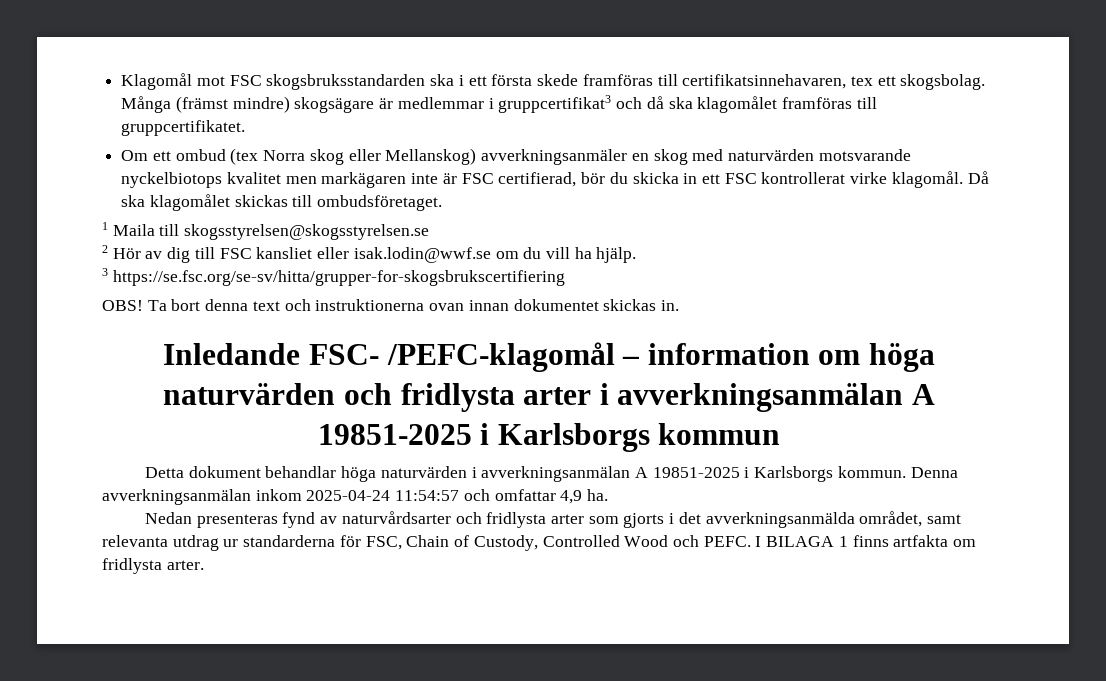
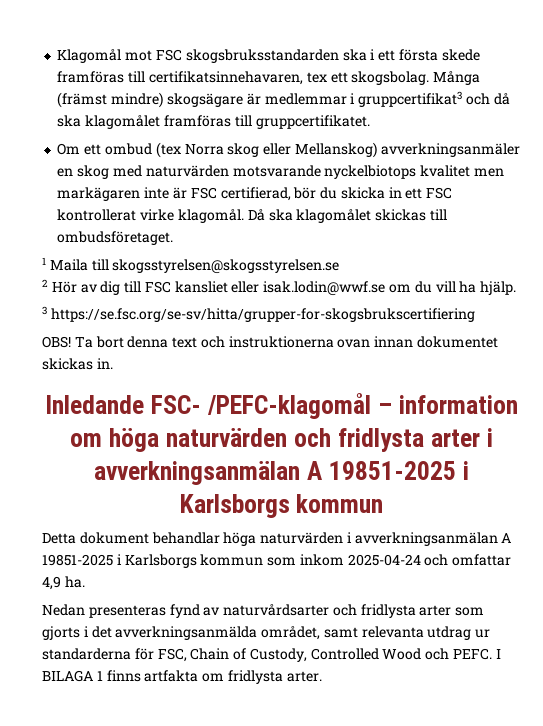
- Detta dokument behandlar höga naturvärden i avverkningsanmälan A 19851-2025 i Karlsborgs kommun. Denna avverkningsanmälan inkom 2025-04-24 11:54:57 och omfattar 4,9 ha.
+ Detta dokument behandlar höga naturvärden i avverkningsanmälan A 19851-2025 i Karlsborgs kommun som inkom 2025-04-24 och omfattar 4,9 ha.

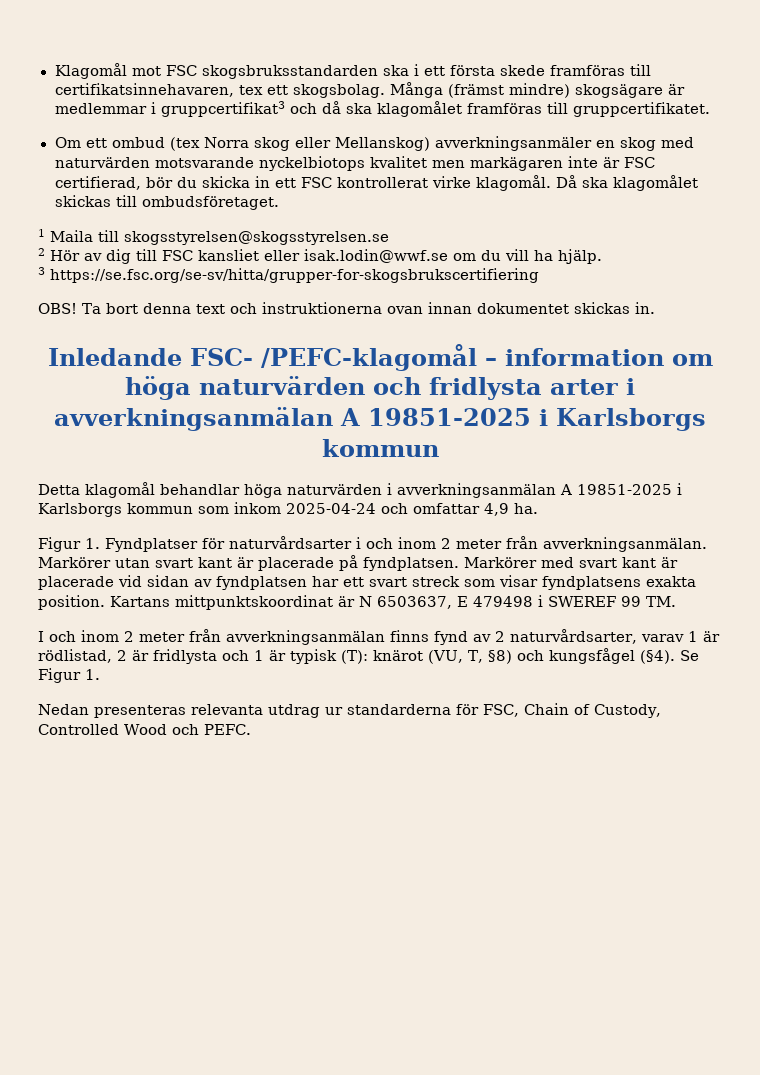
- Detta dokument behandlar höga naturvärden i avverkningsanmälan A 19851-2025 i Karlsborgs kommun som inkom 2025-04-24 och omfattar 4,9 ha.
+ Detta klagomål behandlar höga naturvärden i avverkningsanmälan A 19851-2025 i Karlsborgs kommun som inkom 2025-04-24 och omfattar 4,9 ha.
- Nedan presenteras fynd av naturvårdsarter och fridlysta arter som gjorts i det avverkningsanmälda området, samt relevanta utdrag ur standarderna för FSC, Chain of Custody, Controlled Wood och PEFC. I BILAGA 1 finns artfakta om fridlysta arter.
+ Figur 1. Fyndplatser för naturvårdsarter i och inom 2 meter från avverkningsanmälan. Markörer utan svart kant är placerade på fyndplatsen. Markörer med svart kant är placerade vid sidan av fyndplatsen har ett svart streck som visar fyndplatsens exakta position. Kartans mittpunktskoordinat är N 6503637, E 479498 i SWEREF 99 TM.
+ I och inom 2 meter från avverkningsanmälan finns fynd av 2 naturvårdsarter, varav 1 är rödlistad, 2 är fridlysta och 1 är typisk (T): knärot (VU, T, §8) och kungsfågel (§4). Se Figur 1.
+ Nedan presenteras relevanta utdrag ur standarderna för FSC, Chain of Custody, Controlled Wood och PEFC.

